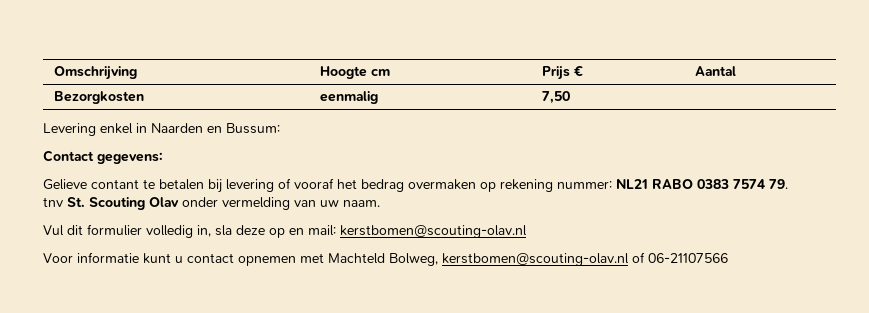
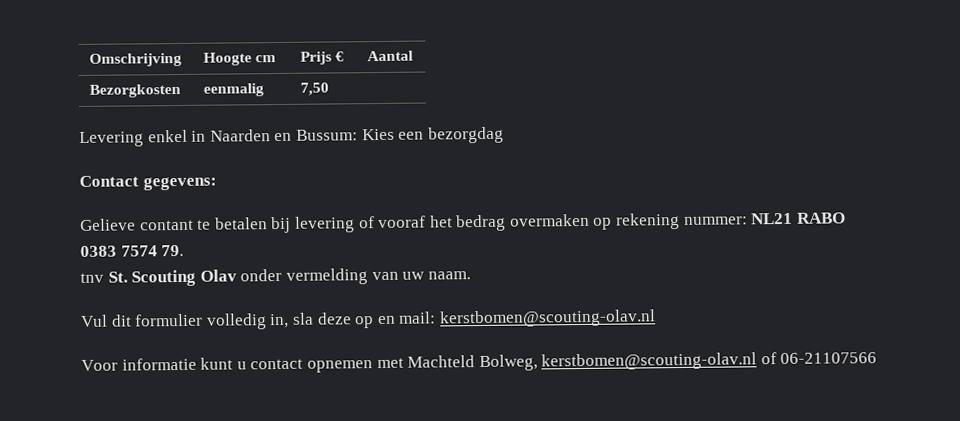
- Levering enkel in Naarden en Bussum:
+ Levering enkel in Naarden en Bussum: Kies een bezorgdag

